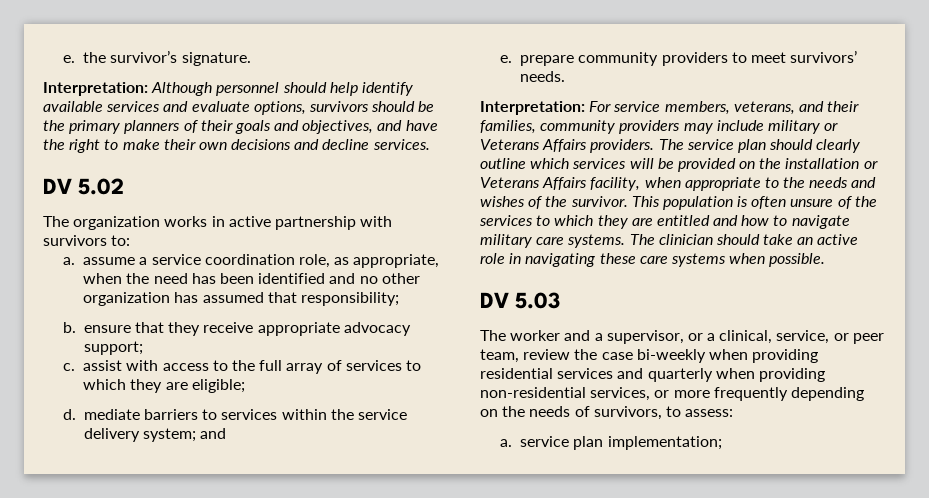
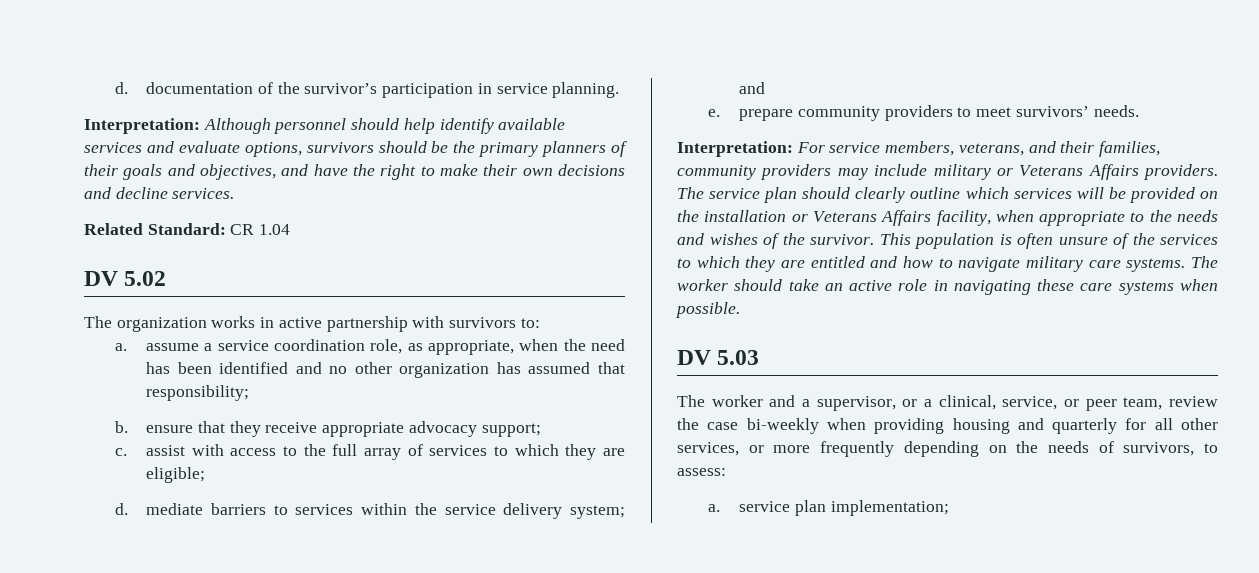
- e. the survivor’s signature.
+ d. documentation of the survivor’s participation in service planning.
+ Related Standard: CR 1.04
- The clinician should take an active role in navigating these care systems when possible.
+ The worker should take an active role in navigating these care systems when possible.
- The worker and a supervisor, or a clinical, service, or peer team, review the case bi-weekly when providing residential services and quarterly when providing non-residential services, or more frequently depending on the needs of survivors, to assess:
+ The worker and a supervisor, or a clinical, service, or peer team, review the case bi-weekly when providing housing and quarterly for all other services, or more frequently depending on the needs of survivors, to assess:

